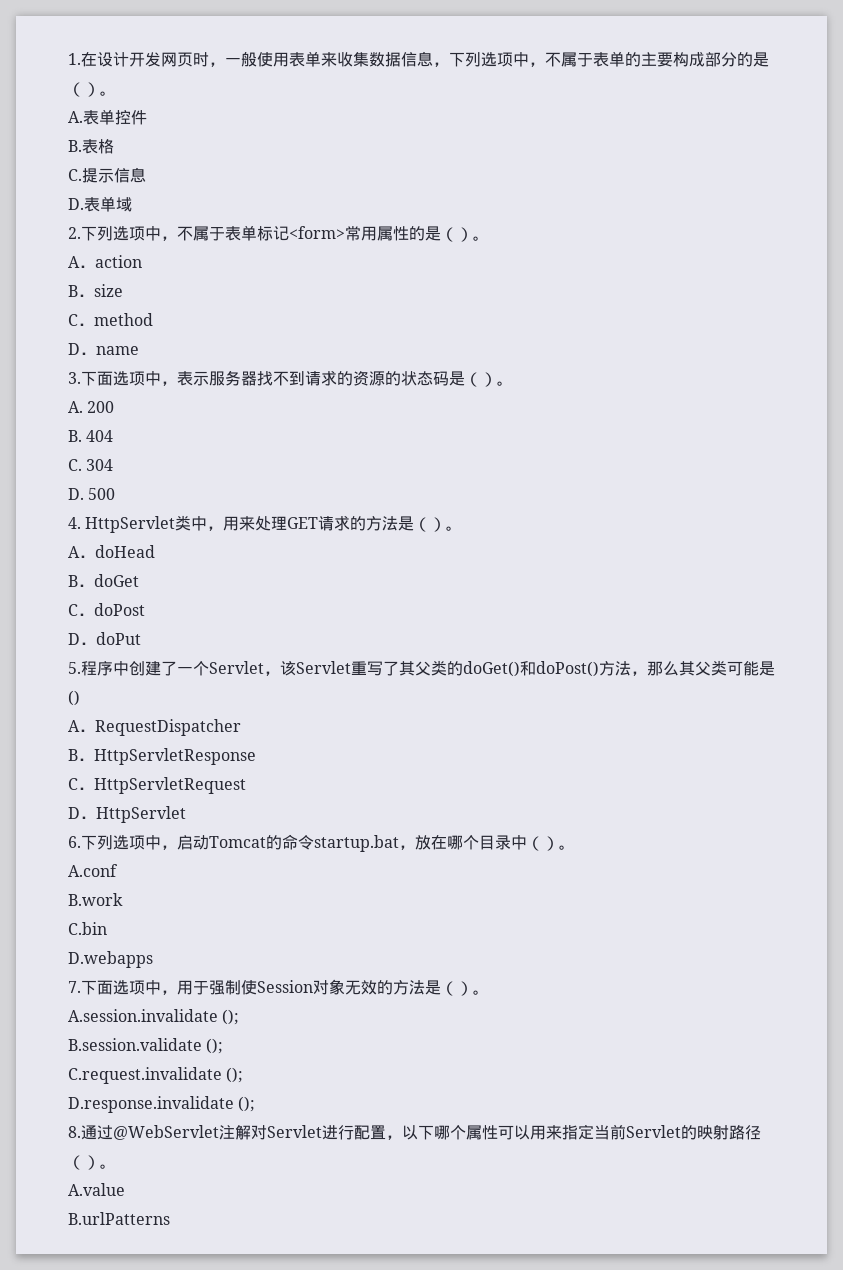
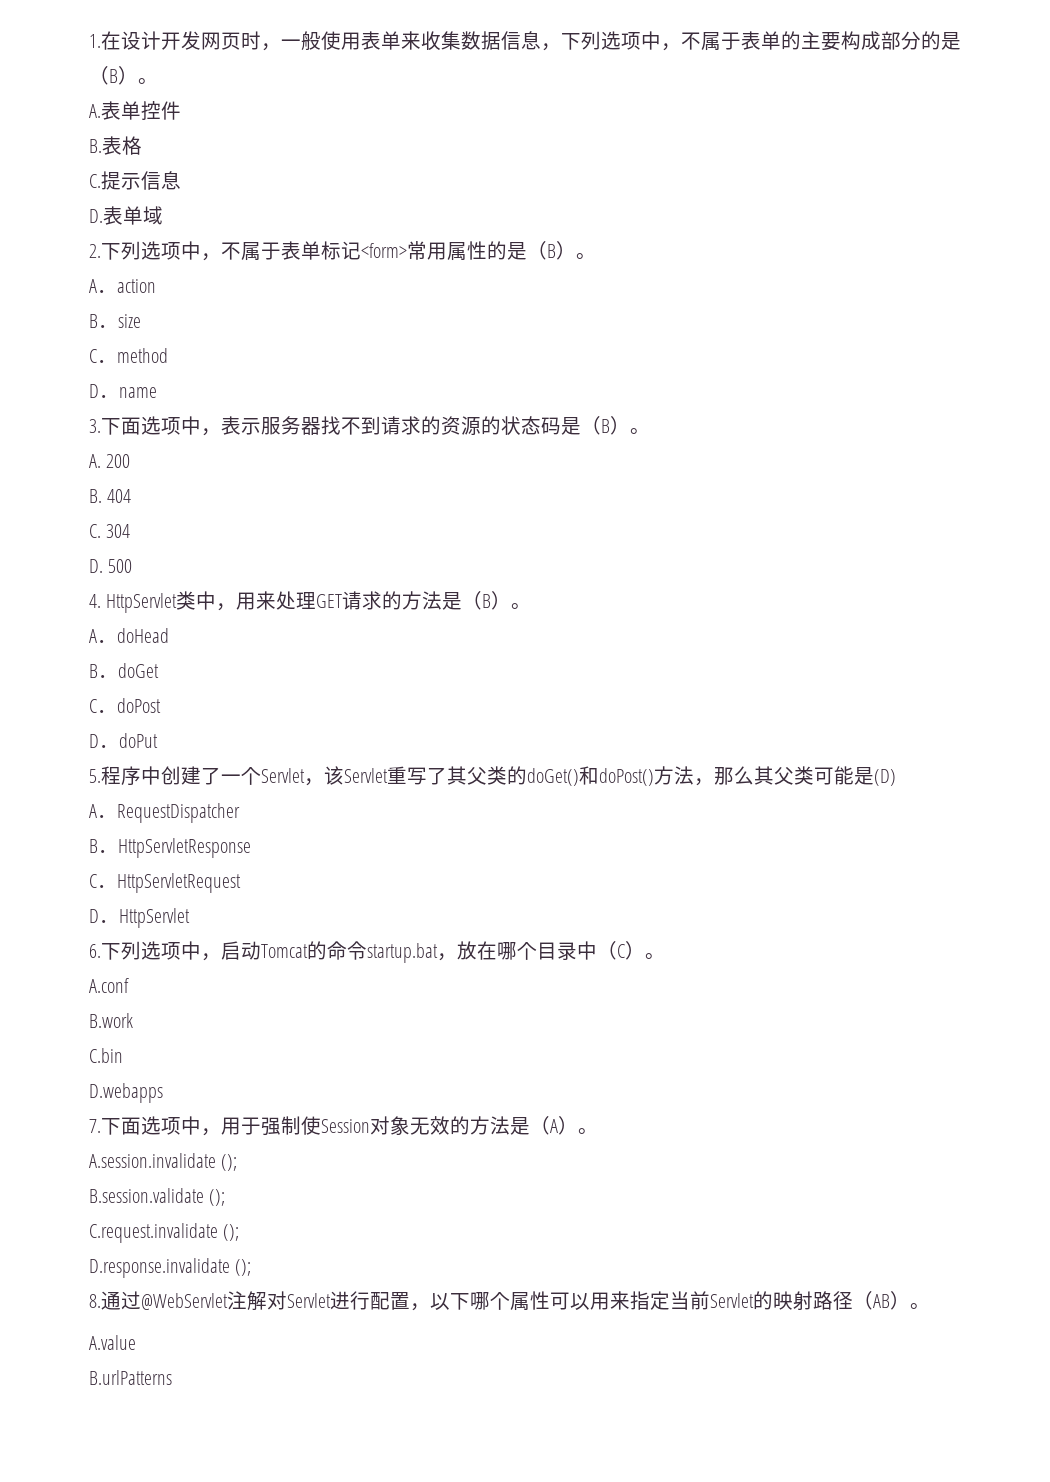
- 1.在设计开发网页时，一般使用表单来收集数据信息，下列选项中，不属于表单的主要构成部分的是（）。
+ 1.在设计开发网页时，一般使用表单来收集数据信息，下列选项中，不属于表单的主要构成部分的是（B）。
- 2.下列选项中，不属于表单标记<form>常用属性的是（）。
+ 2.下列选项中，不属于表单标记<form>常用属性的是（B）。
- 3.下面选项中，表示服务器找不到请求的资源的状态码是（）。
+ 3.下面选项中，表示服务器找不到请求的资源的状态码是（B）。
- 4. HttpServlet类中，用来处理GET请求的方法是（）。
+ 4. HttpServlet类中，用来处理GET请求的方法是（B）。
- 5.程序中创建了一个Servlet，该Servlet重写了其父类的doGet()和doPost()方法，那么其父类可能是()
+ 5.程序中创建了一个Servlet，该Servlet重写了其父类的doGet()和doPost()方法，那么其父类可能是(D)
- 6.下列选项中，启动Tomcat的命令startup.bat，放在哪个目录中（）。
+ 6.下列选项中，启动Tomcat的命令startup.bat，放在哪个目录中（C）。
- 7.下面选项中，用于强制使Session对象无效的方法是（）。
+ 7.下面选项中，用于强制使Session对象无效的方法是（A）。
- 8.通过@WebServlet注解对Servlet进行配置，以下哪个属性可以用来指定当前Servlet的映射路径（）。
+ 8.通过@WebServlet注解对Servlet进行配置，以下哪个属性可以用来指定当前Servlet的映射路径（AB）。

